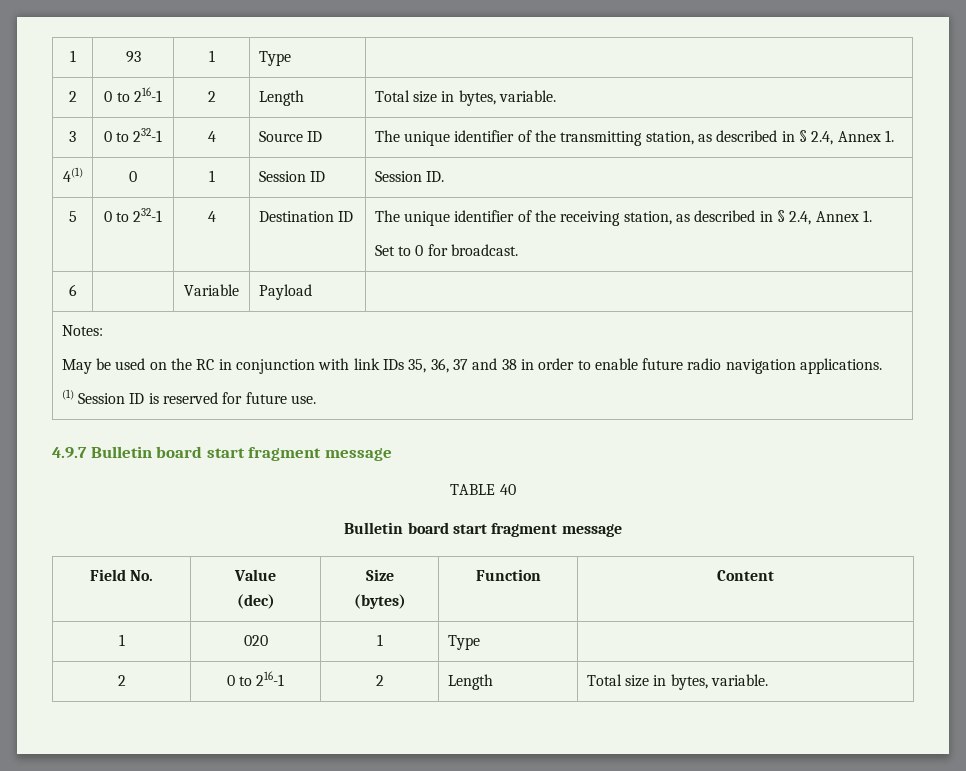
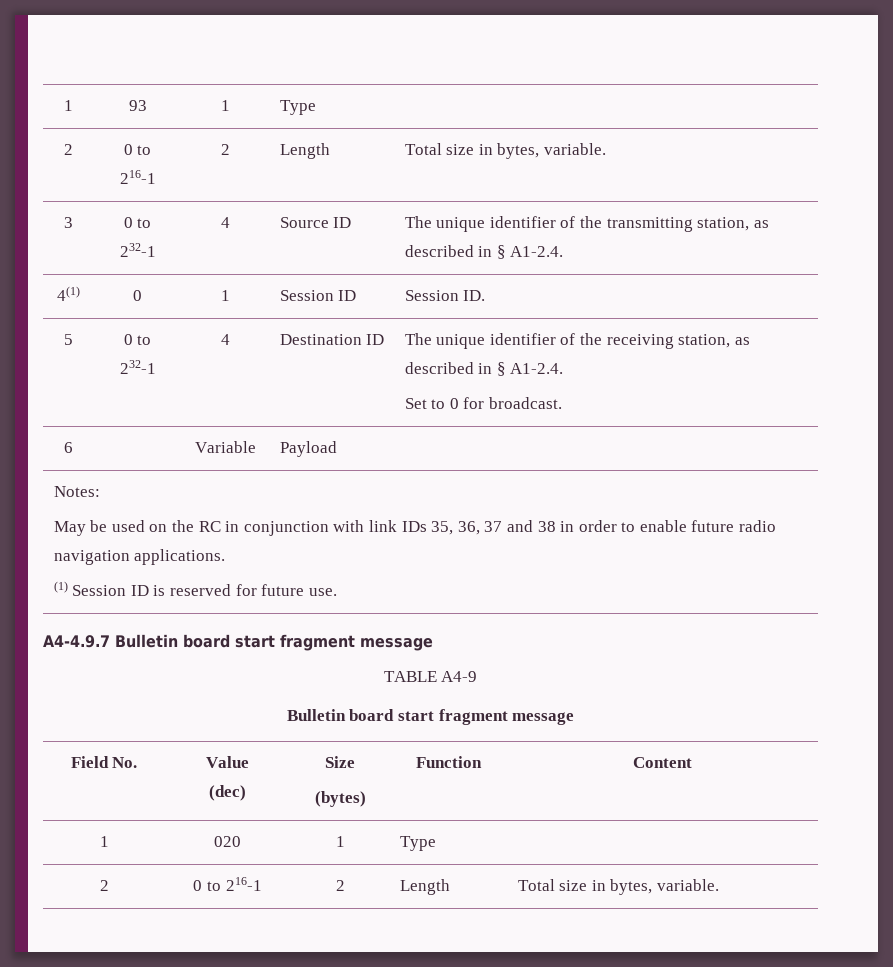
- 3 | 0 to 232-1 | 4 | Source ID | The unique identifier of the transmitting station, as described in § 2.4, Annex 1.
+ 3 | 0 to 232-1 | 4 | Source ID | The unique identifier of the transmitting station, as described in § A1-2.4.
- 5 | 0 to 232-1 | 4 | Destination ID | The unique identifier of the receiving station, as described in § 2.4, Annex 1.
+ 5 | 0 to 232-1 | 4 | Destination ID | The unique identifier of the receiving station, as described in § A1-2.4.
- 4.9.7 Bulletin board start fragment message
+ A4-4.9.7 Bulletin board start fragment message
- TABLE 40
+ TABLE A4-9

